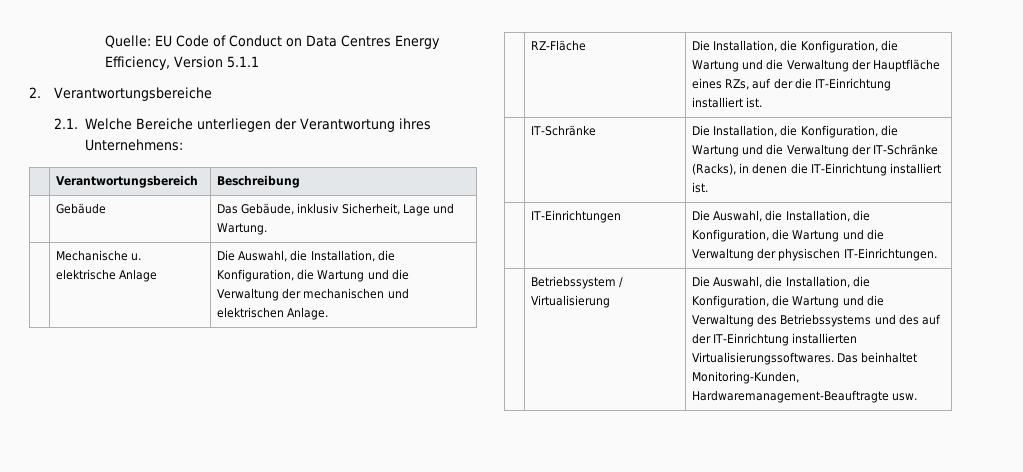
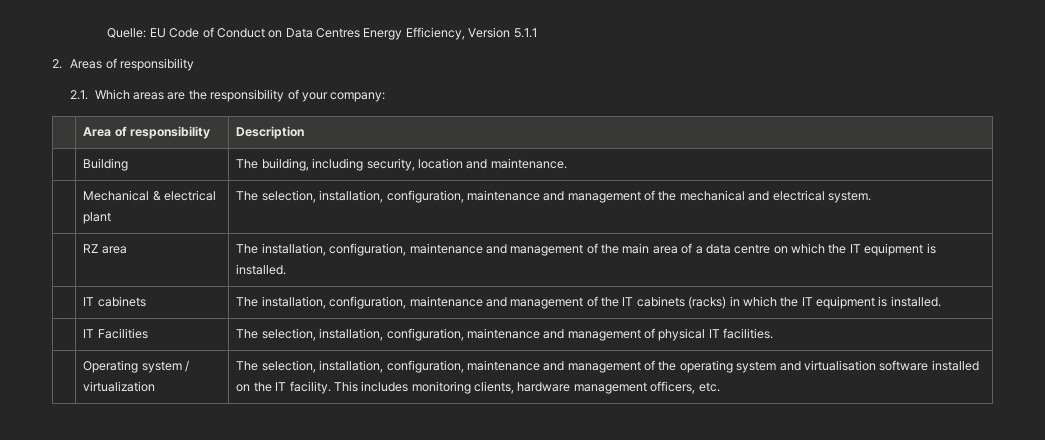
- 2. Verantwortungsbereiche
- 2.1. Welche Bereiche unterliegen der Verantwortung ihres Unternehmens:
- | Verantwortungsbereich | Beschreibung
- | Gebäude | Das Gebäude, inklusiv Sicherheit, Lage und Wartung.
- | Mechanische u. elektrische Anlage | Die Auswahl, die Installation, die Konfiguration, die Wartung und die Verwaltung der mechanischen und elektrischen Anlage.
- | RZ-Fläche | Die Installation, die Konfiguration, die Wartung und die Verwaltung der Hauptfläche eines RZs, auf der die IT-Einrichtung installiert ist.
- | IT-Schränke | Die Installation, die Konfiguration, die Wartung und die Verwaltung der IT-Schränke (Racks), in denen die IT-Einrichtung installiert ist.
- | IT-Einrichtungen | Die Auswahl, die Installation, die Konfiguration, die Wartung und die Verwaltung der physischen IT-Einrichtungen.
- | Betriebssystem / Virtualisierung | Die Auswahl, die Installation, die Konfiguration, die Wartung und die Verwaltung des Betriebssystems und des auf der IT-Einrichtung installierten Virtualisierungssoftwares. Das beinhaltet Monitoring-Kunden, Hardwaremanagement-Beauftragte usw.
+ 2. Areas of responsibility
+ 2.1. Which areas are the responsibility of your company:
+ | Area of responsibility | Description
+ | Building | The building, including security, location and maintenance.
+ | Mechanical & electrical plant | The selection, installation, configuration, maintenance and management of the mechanical and electrical system.
+ | RZ area | The installation, configuration, maintenance and management of the main area of a data centre on which the IT equipment is installed.
+ | IT cabinets | The installation, configuration, maintenance and management of the IT cabinets (racks) in which the IT equipment is installed.
+ | IT Facilities | The selection, installation, configuration, maintenance and management of physical IT facilities.
+ | Operating system / virtualization | The selection, installation, configuration, maintenance and management of the operating system and virtualisation software installed on the IT facility. This includes monitoring clients, hardware management officers, etc.

